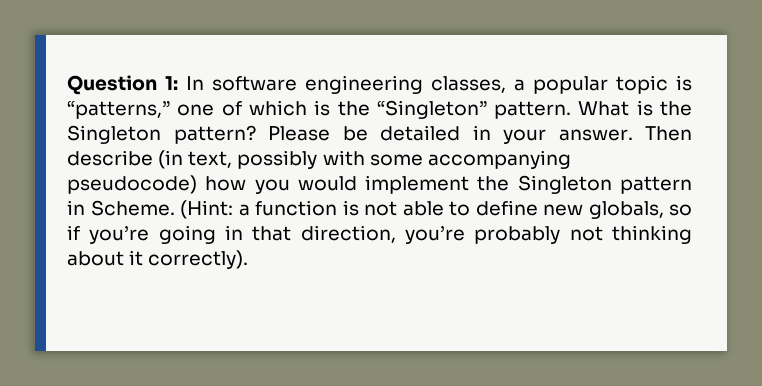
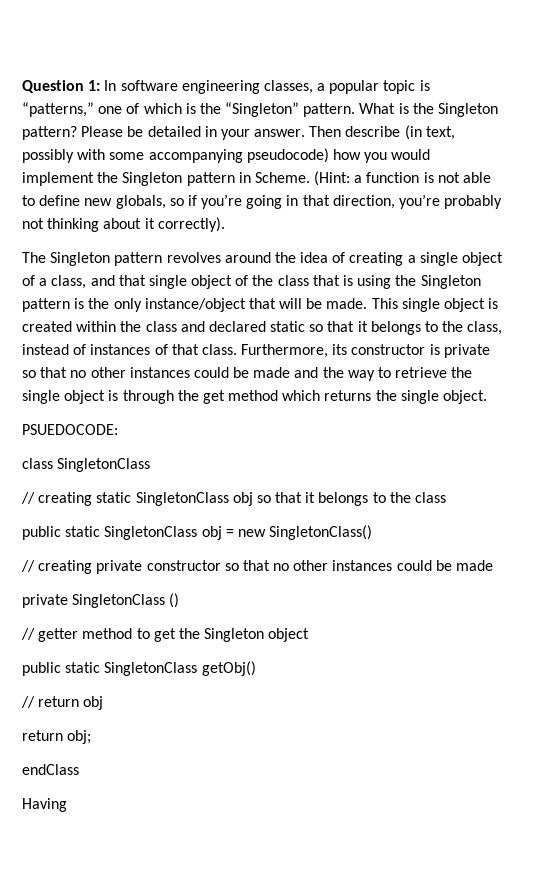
+ The Singleton pattern revolves around the idea of creating a single object of a class, and that single object of the class that is using the Singleton pattern is the only instance/object that will be made. This single object is created within the class and declared static so that it belongs to the class, instead of instances of that class. Furthermore, its constructor is private so that no other instances could be made and the way to retrieve the single object is through the get method which returns the single object.
+ PSUEDOCODE:
+ class SingletonClass
+ // creating static SingletonClass obj so that it belongs to the class
+ public static SingletonClass obj = new SingletonClass()
+ // creating private constructor so that no other instances could be made
+ private SingletonClass ()
+ // getter method to get the Singleton object
+ public static SingletonClass getObj()
+ // return obj
+ return obj;
+ endClass
+ Having

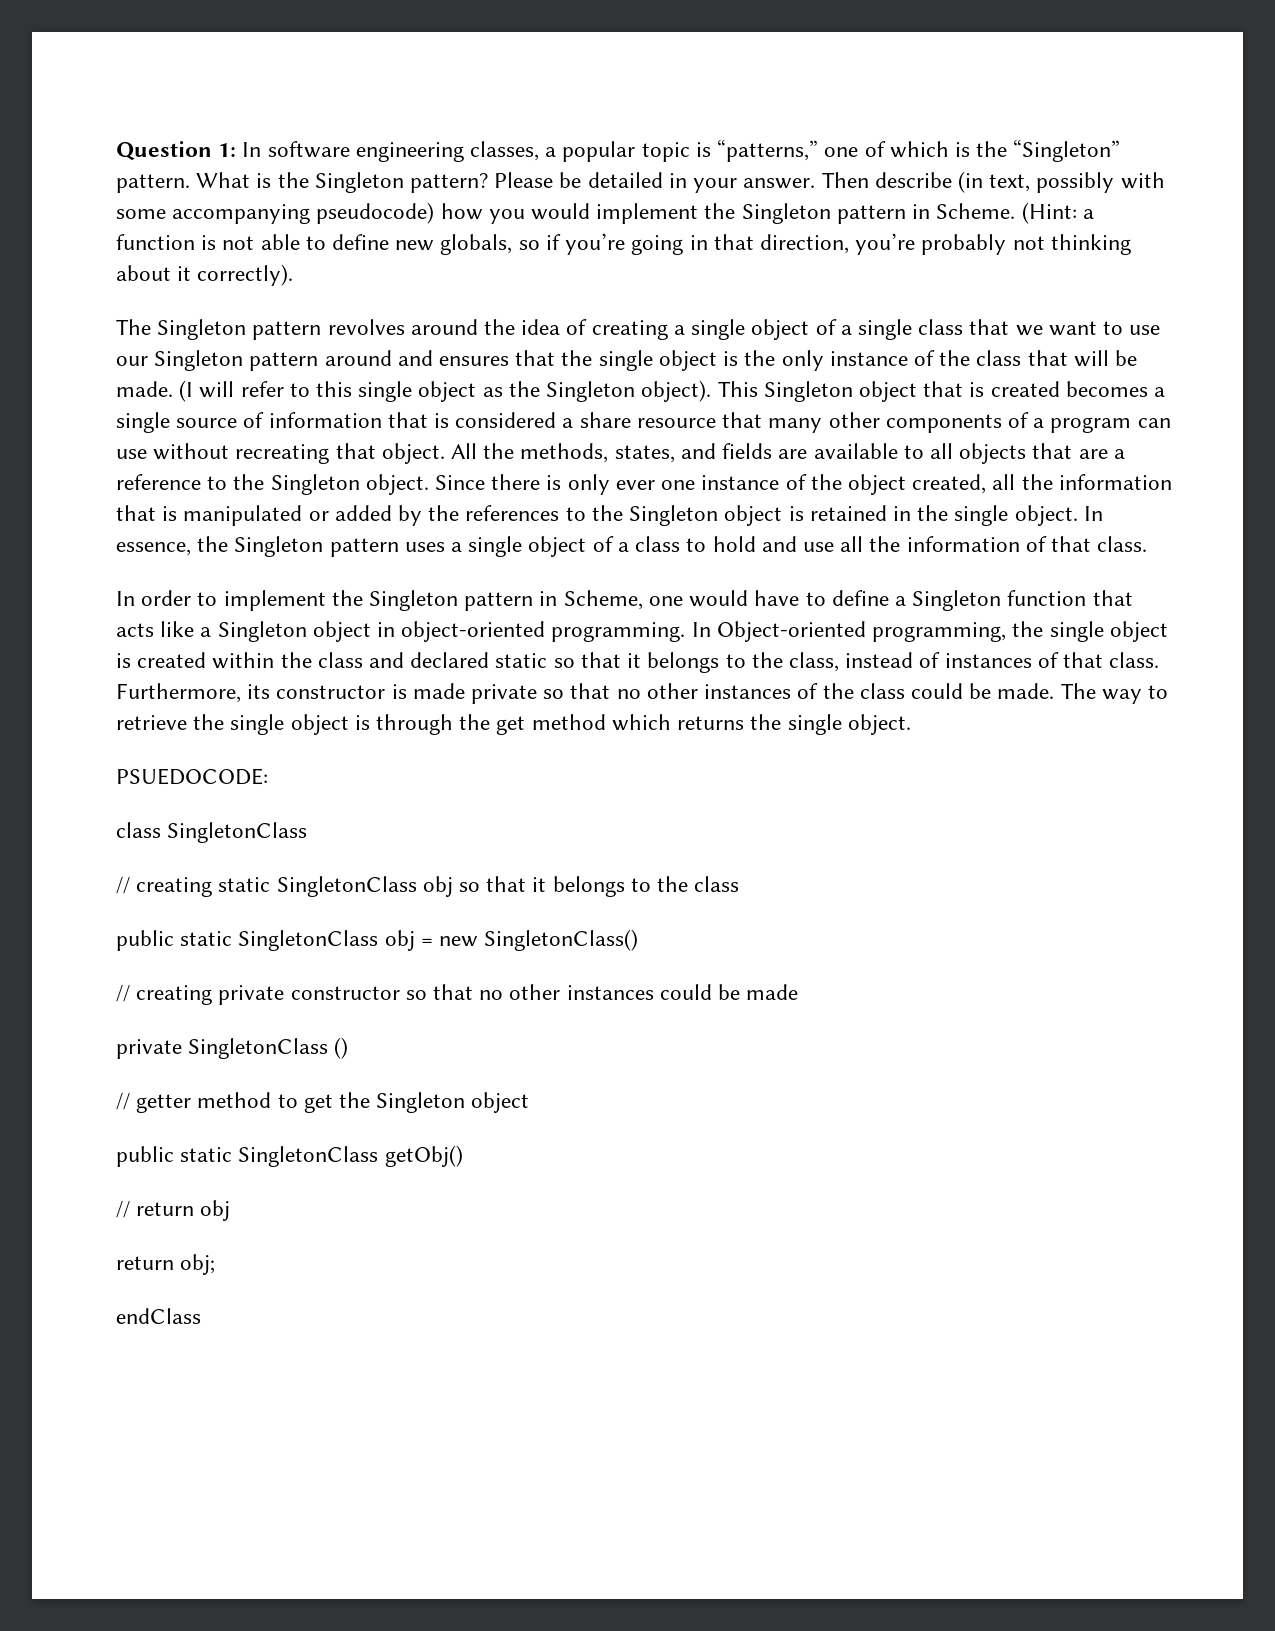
- The Singleton pattern revolves around the idea of creating a single object of a class, and that single object of the class that is using the Singleton pattern is the only instance/object that will be made. This single object is created within the class and declared static so that it belongs to the class, instead of instances of that class.
+ The Singleton pattern revolves around the idea of creating a single object of a single class that we want to use our Singleton pattern around and ensures that the single object is the only instance of the class that will be made. (I will refer to this single object as the Singleton object). This Singleton object that is created becomes a single source of information that is considered a share resource that many other components of a program can use without recreating that object. All the methods, states, and fields are available to all objects that are a reference to the Singleton object. Since there is only ever one instance of the object created, all the information that is manipulated or added by the references to the Singleton object is retained in the single object. In essence, the Singleton pattern uses a single object of a class to hold and use all the information of that class.
+ In order to implement the Singleton pattern in Scheme, one would have to define a Singleton function that acts like a Singleton object in object-oriented programming. In Object-oriented programming, the single object is created within the class and declared static so that it belongs to the class, instead of instances of that class.
- Furthermore, its constructor is private so that no other instances could be made and the way to retrieve the single object is through the get method which returns the single object.
+ Furthermore, its constructor is made private so that no other instances of the class could be made. The way to retrieve the single object is through the get method which returns the single object.
- Having

